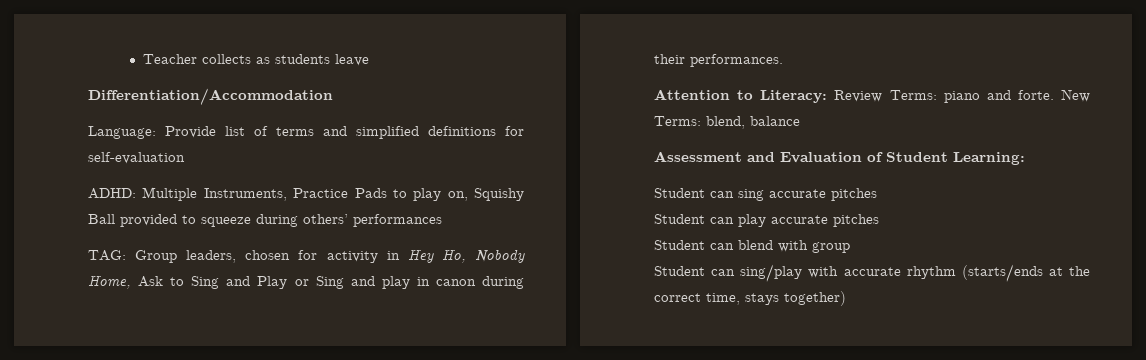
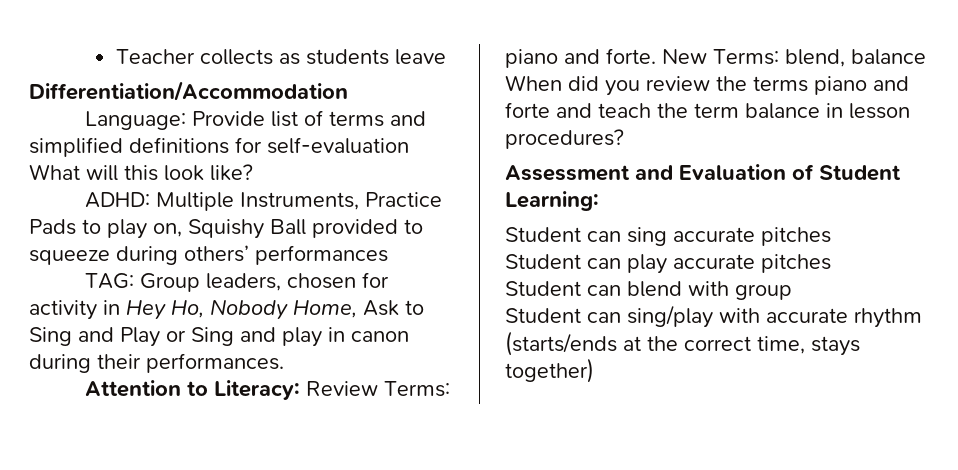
- Language: Provide list of terms and simplified definitions for self-evaluation
+ Language: Provide list of terms and simplified definitions for self-evaluation What will this look like?
- New Terms: blend, balance
+ New Terms: blend, balance When did you review the terms piano and forte and teach the term balance in lesson procedures?

